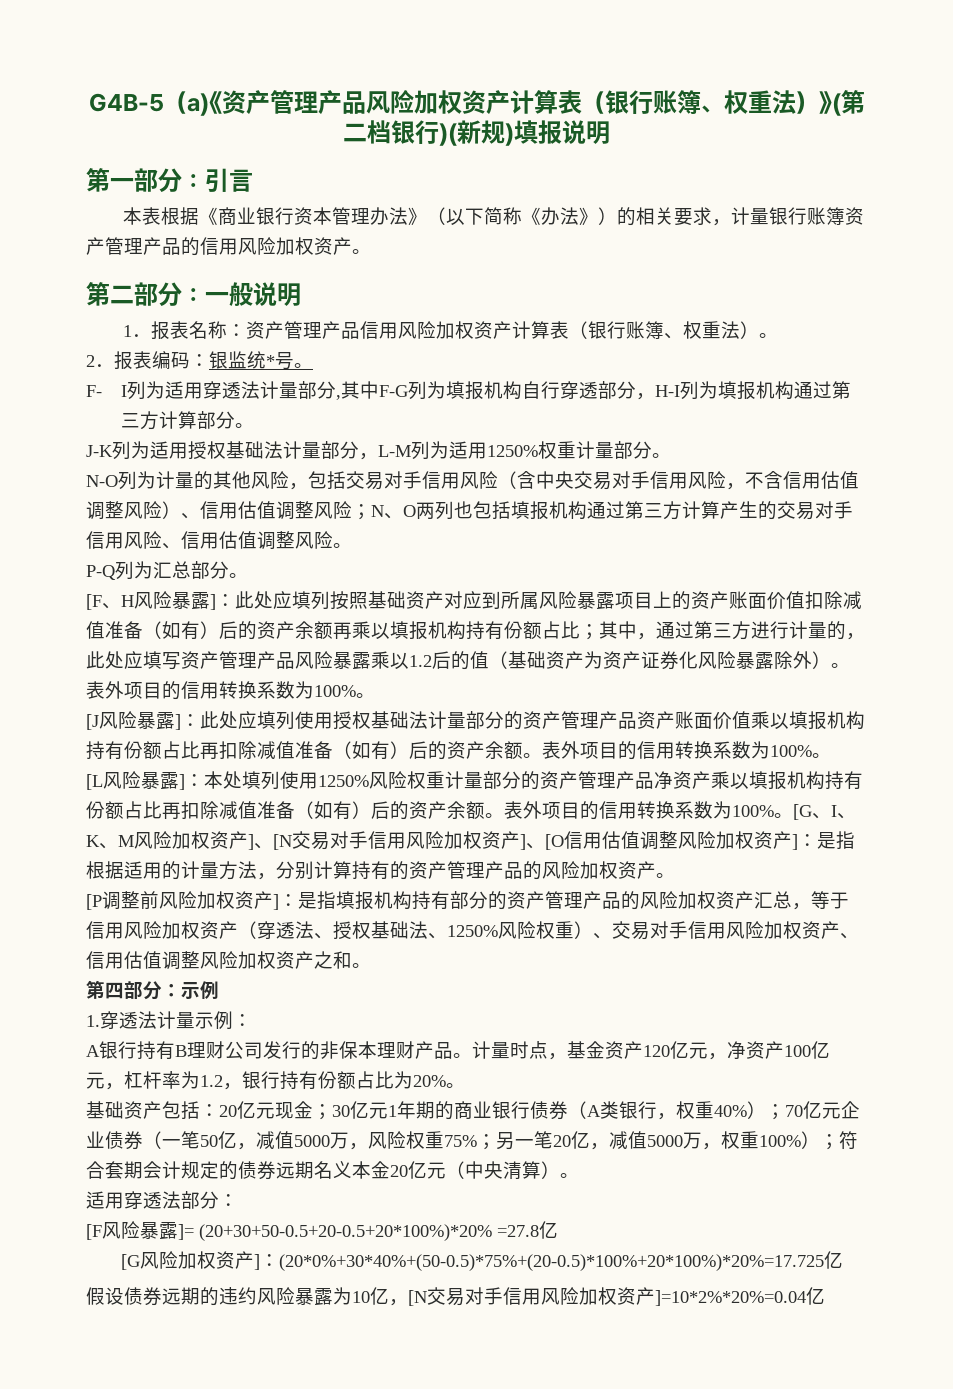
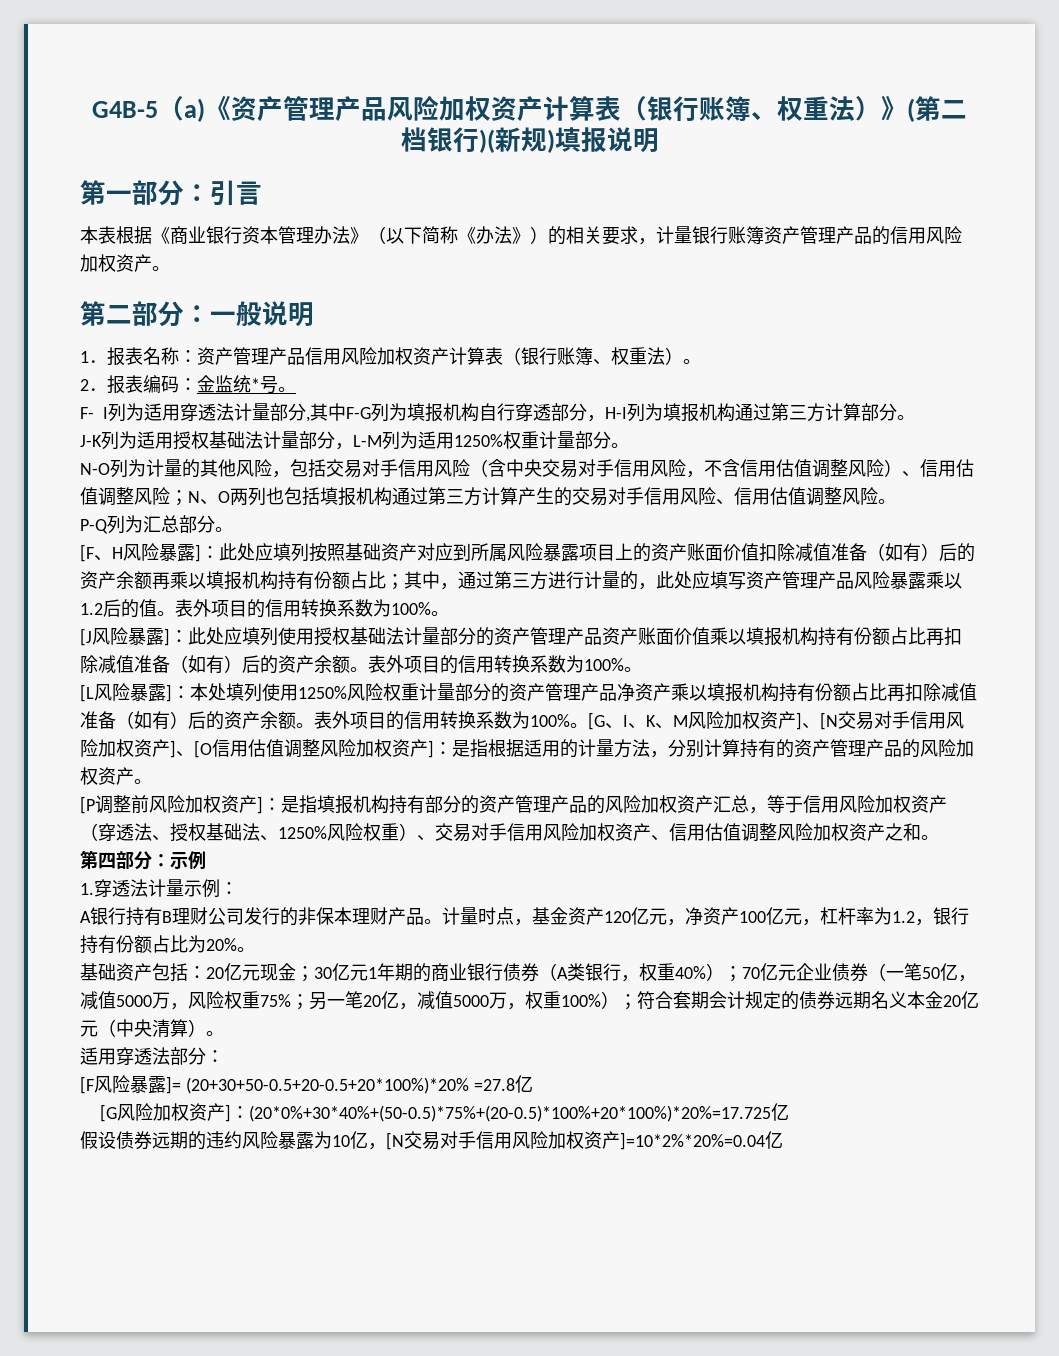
- 2．报表编码：银监统*号。
+ 2．报表编码：金监统*号。
- [F、H风险暴露]：此处应填列按照基础资产对应到所属风险暴露项目上的资产账面价值扣除减值准备（如有）后的资产余额再乘以填报机构持有份额占比；其中，通过第三方进行计量的，此处应填写资产管理产品风险暴露乘以1.2后的值（基础资产为资产证券化风险暴露除外）。
+ [F、H风险暴露]：此处应填列按照基础资产对应到所属风险暴露项目上的资产账面价值扣除减值准备（如有）后的资产余额再乘以填报机构持有份额占比；其中，通过第三方进行计量的，此处应填写资产管理产品风险暴露乘以1.2后的值。

